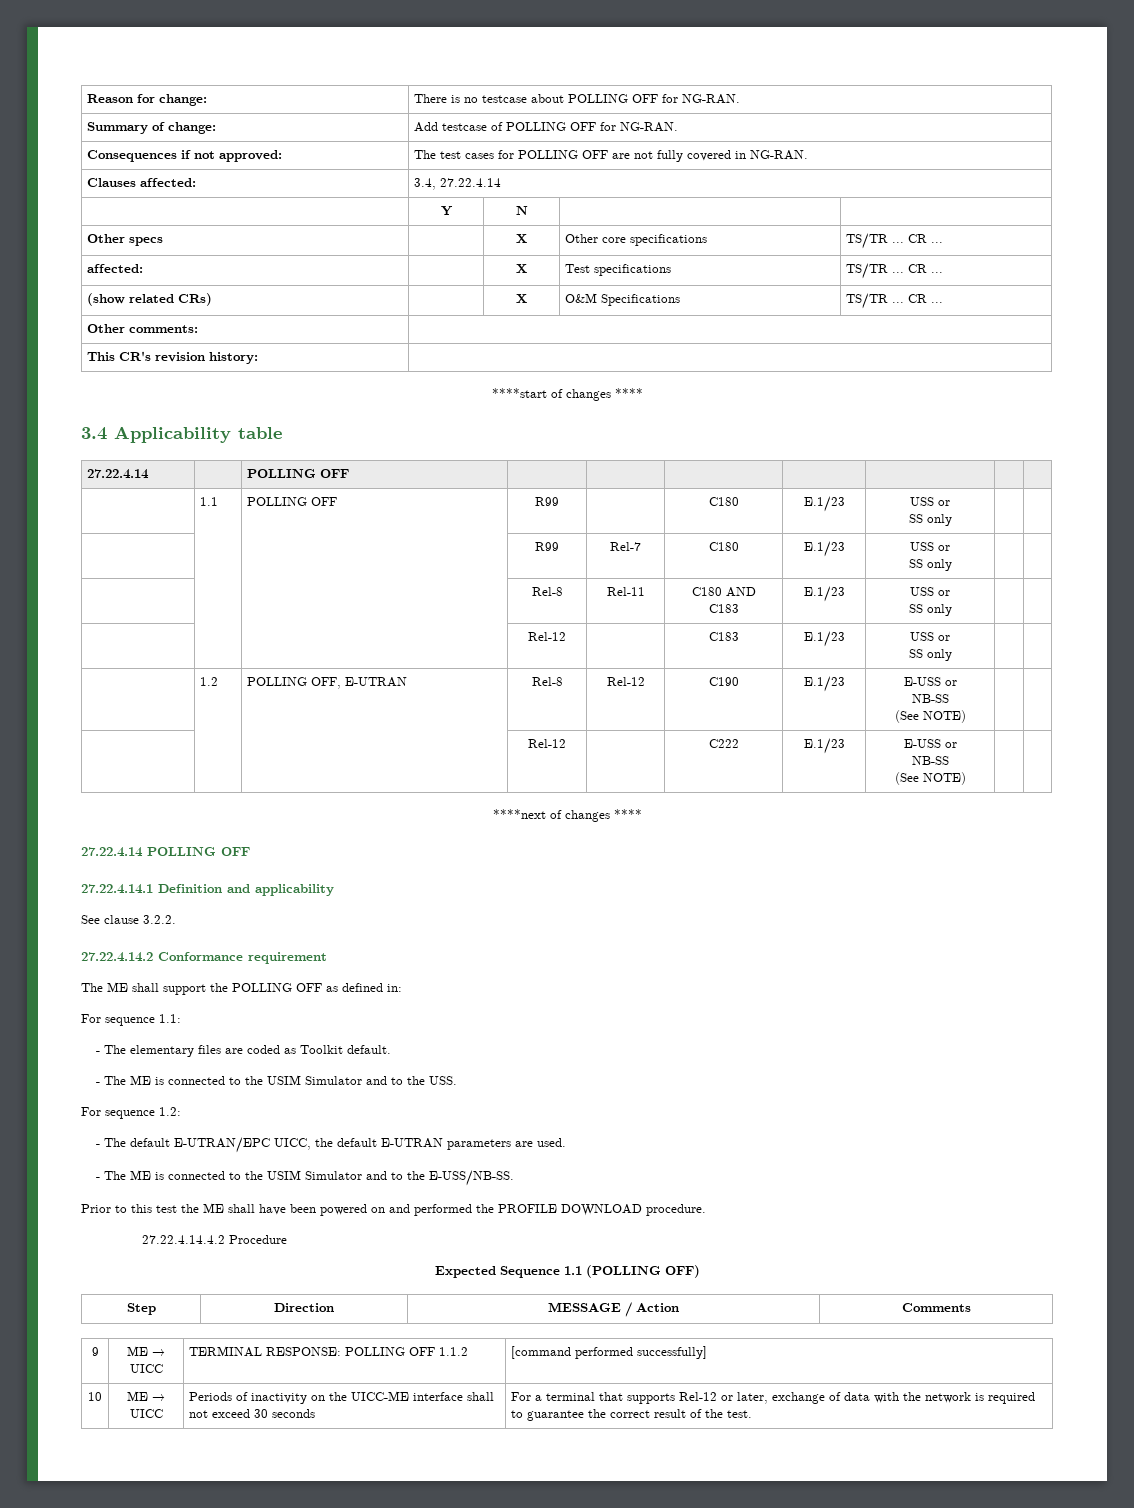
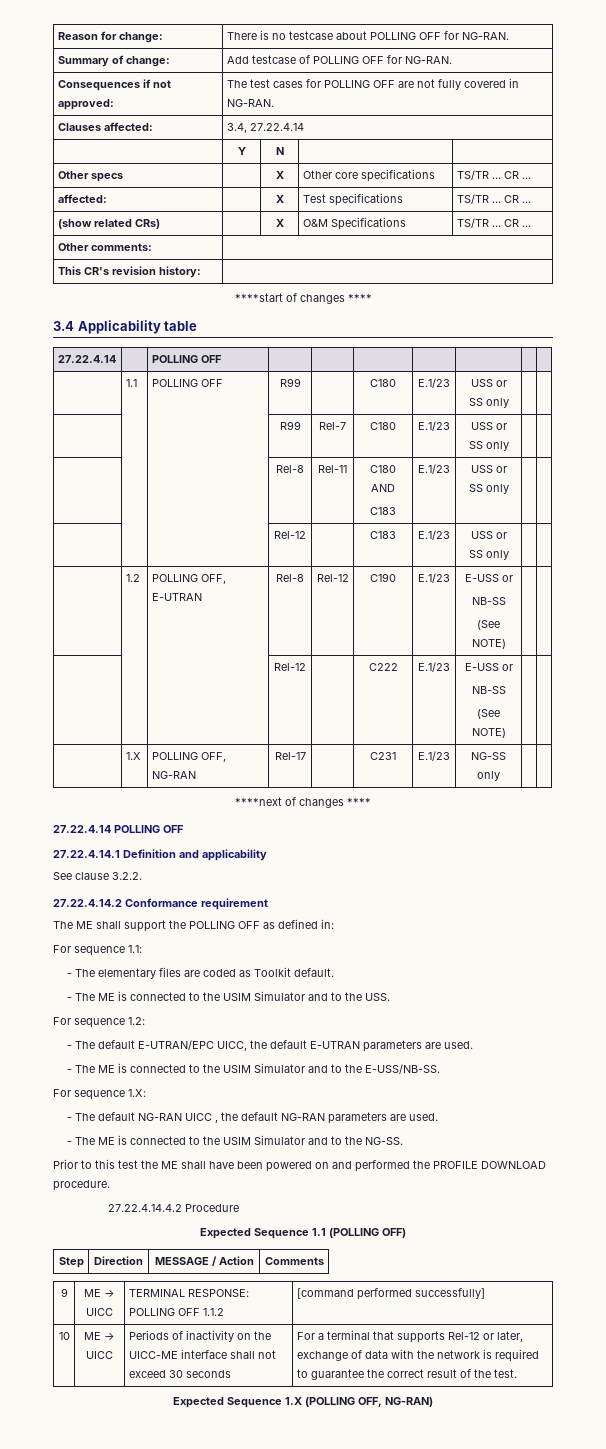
+ | 1.X | POLLING OFF, NG-RAN | Rel-17 | | C231 | E.1/23 | NG-SS only | |
+ For sequence 1.X:
+ - The default NG-RAN UICC , the default NG-RAN parameters are used.
+ - The ME is connected to the USIM Simulator and to the NG-SS.
+ Expected Sequence 1.X (POLLING OFF, NG-RAN)

